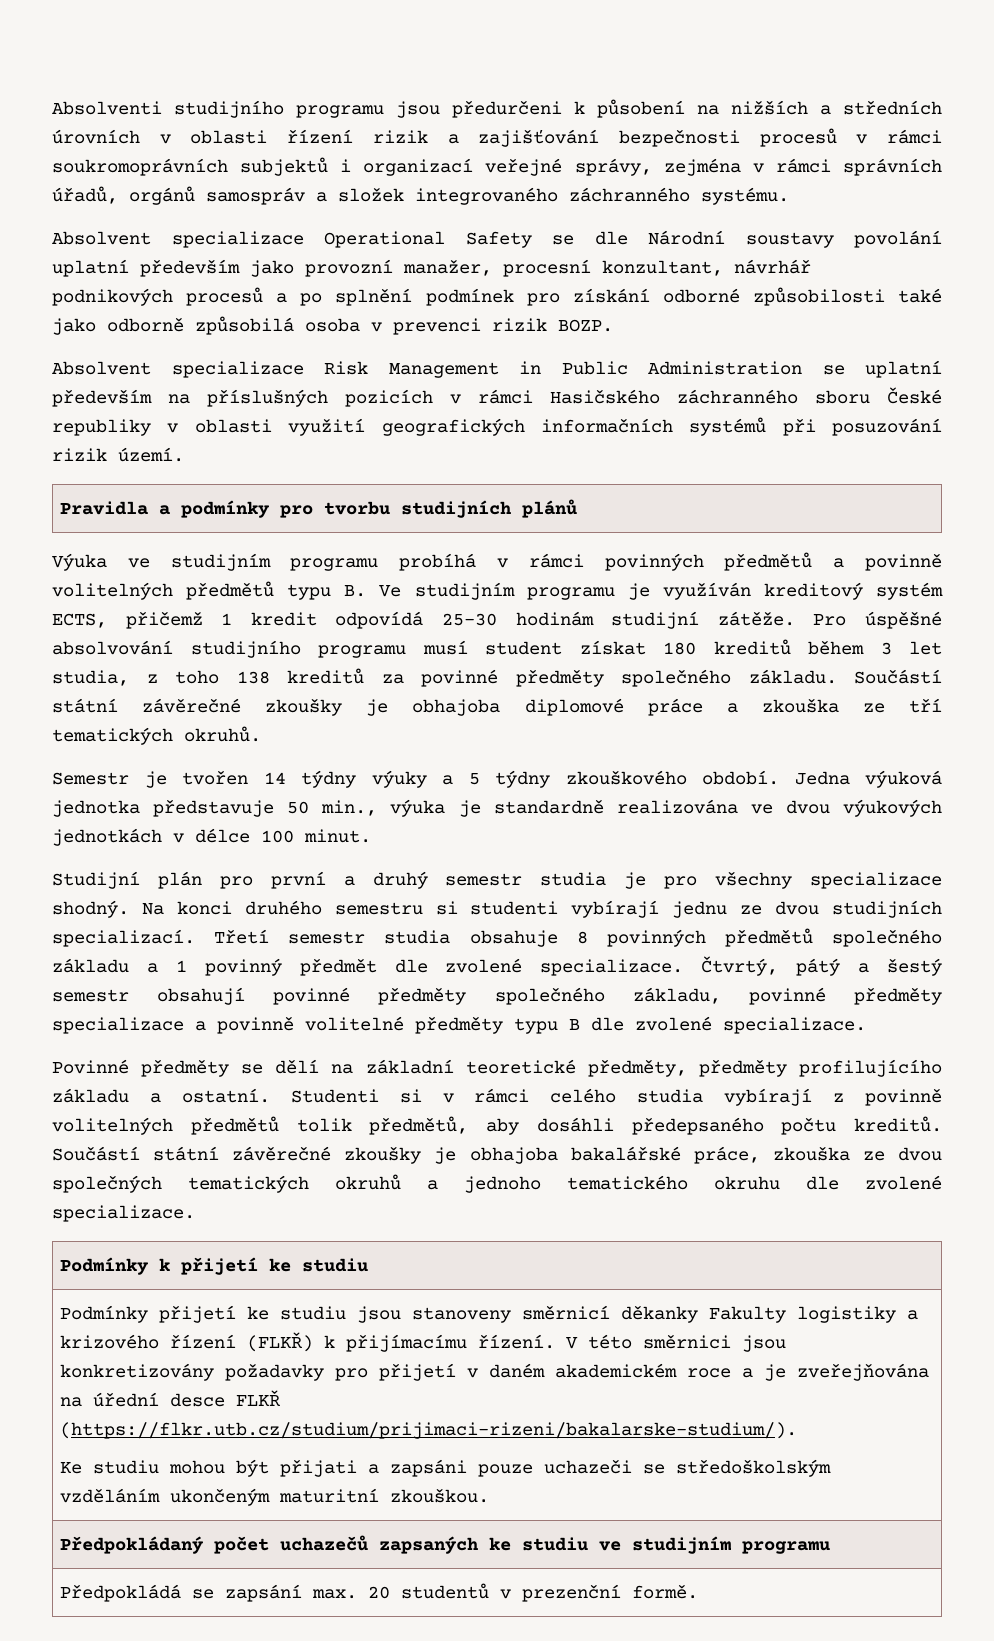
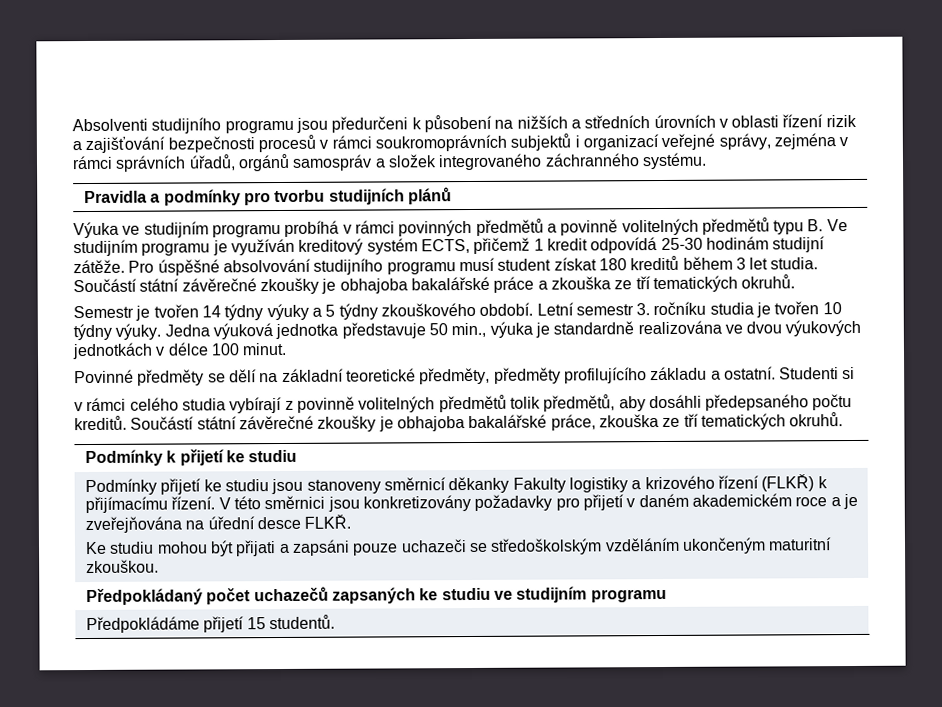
- Absolvent specializace Operational Safety se dle Národní soustavy povolání uplatní především jako provozní manažer, procesní konzultant, návrhář podnikových procesů a po splnění podmínek pro získání odborné způsobilosti také jako odborně způsobilá osoba v prevenci rizik BOZP.
- Absolvent specializace Risk Management in Public Administration se uplatní především na příslušných pozicích v rámci Hasičského záchranného sboru České republiky v oblasti využití geografických informačních systémů při posuzování rizik území.
- Pro úspěšné absolvování studijního programu musí student získat 180 kreditů během 3 let studia, z toho 138 kreditů za povinné předměty společného základu. Součástí státní závěrečné zkoušky je obhajoba diplomové práce a zkouška ze tří tematických okruhů.
+ Pro úspěšné absolvování studijního programu musí student získat 180 kreditů během 3 let studia. Součástí státní závěrečné zkoušky je obhajoba bakalářské práce a zkouška ze tří tematických okruhů.
+ Letní semestr 3. ročníku studia je tvořen 10 týdny výuky.
- Studijní plán pro první a druhý semestr studia je pro všechny specializace shodný. Na konci druhého semestru si studenti vybírají jednu ze dvou studijních specializací. Třetí semestr studia obsahuje 8 povinných předmětů společného základu a 1 povinný předmět dle zvolené specializace. Čtvrtý, pátý a šestý semestr obsahují povinné předměty společného základu, povinné předměty specializace a povinně volitelné předměty typu B dle zvolené specializace.
- Studenti si v rámci celého studia vybírají z povinně volitelných předmětů tolik předmětů, aby dosáhli předepsaného počtu kreditů.
+ Studenti si
+ v rámci celého studia vybírají z povinně volitelných předmětů tolik předmětů, aby dosáhli předepsaného počtu kreditů.
- Součástí státní závěrečné zkoušky je obhajoba bakalářské práce, zkouška ze dvou společných tematických okruhů a jednoho tematického okruhu dle zvolené specializace.
+ Součástí státní závěrečné zkoušky je obhajoba bakalářské práce, zkouška ze tří tematických okruhů.
- V této směrnici jsou konkretizovány požadavky pro přijetí v daném akademickém roce a je zveřejňována na úřední desce FLKŘ (https://flkr.utb.cz/studium/prijimaci-rizeni/bakalarske-studium/).
+ V této směrnici jsou konkretizovány požadavky pro přijetí v daném akademickém roce a je zveřejňována na úřední desce FLKŘ.
- Předpokládá se zapsání max. 20 studentů v prezenční formě.
+ Předpokládáme přijetí 15 studentů.

